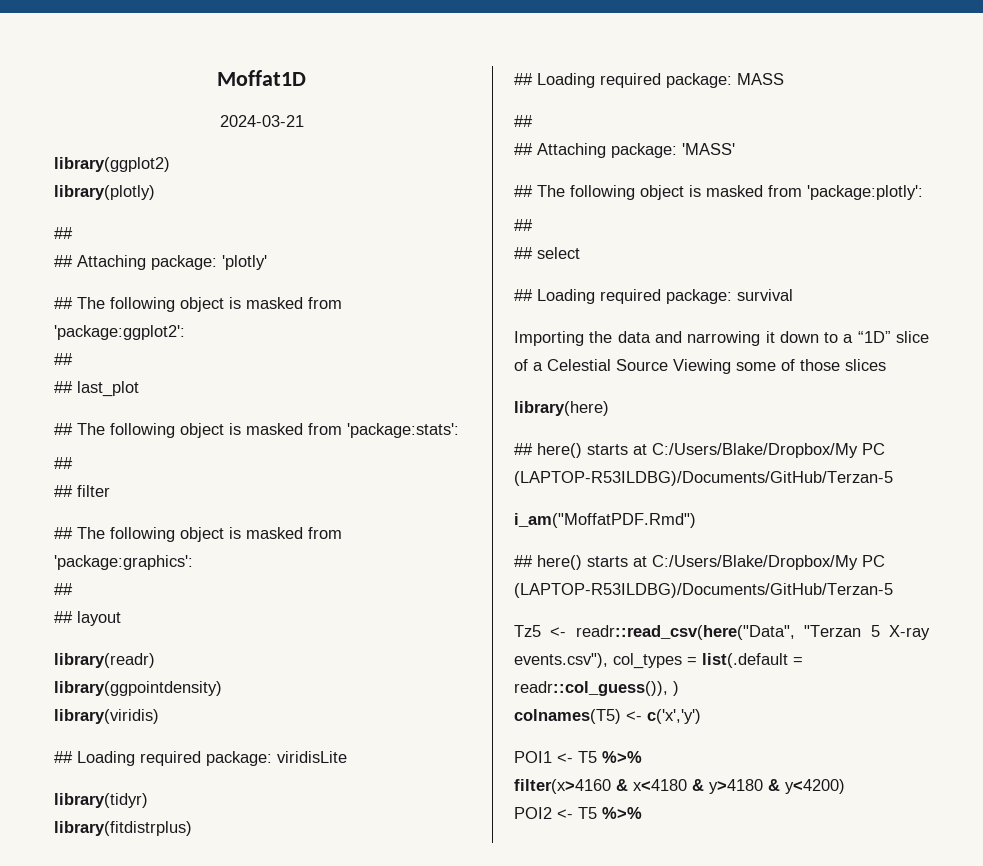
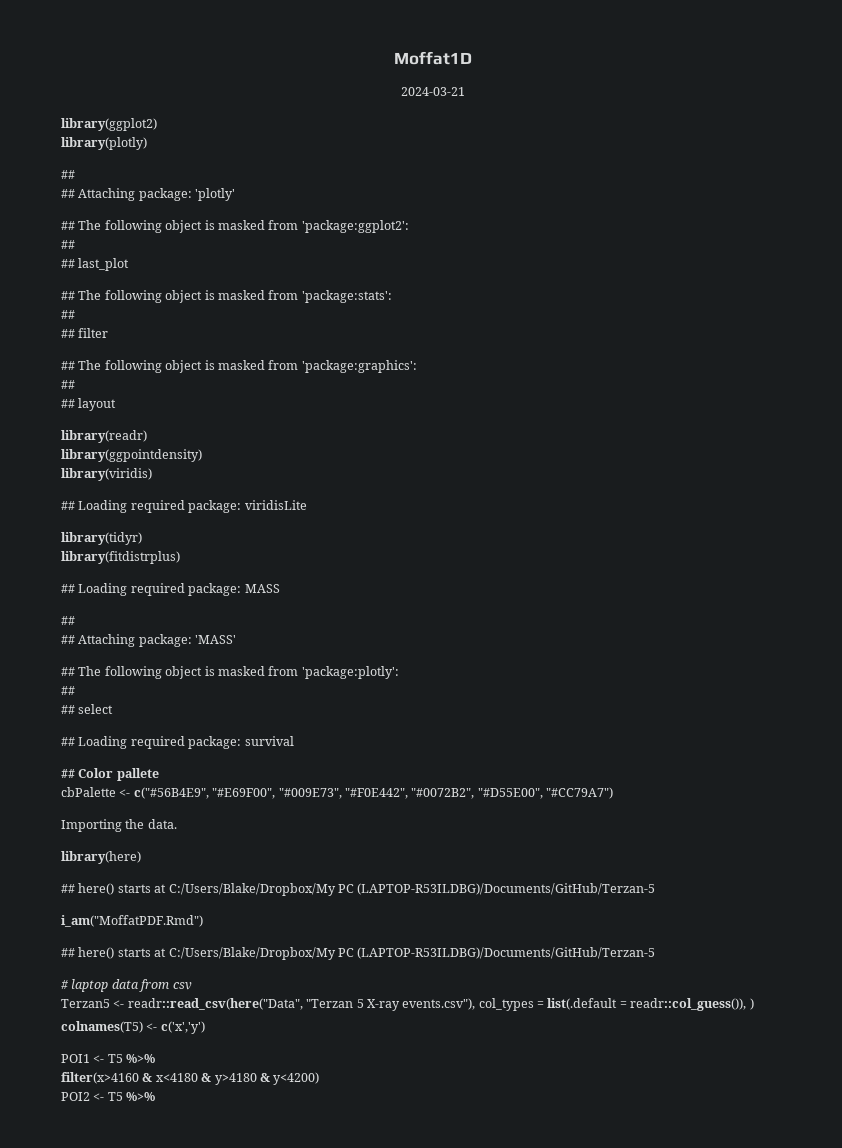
- Importing the data and narrowing it down to a “1D” slice of a Celestial Source Viewing some of those slices
+ ## Color pallete
+ cbPalette <- c("#56B4E9", "#E69F00", "#009E73", "#F0E442", "#0072B2", "#D55E00", "#CC79A7")
+ Importing the data.
- Tz5 <- readr::read_csv(here("Data", "Terzan 5 X-ray events.csv"), col_types = list(.default = readr::col_guess()), )
+ # laptop data from csv
+ Terzan5 <- readr::read_csv(here("Data", "Terzan 5 X-ray events.csv"), col_types = list(.default = readr::col_guess()), )

